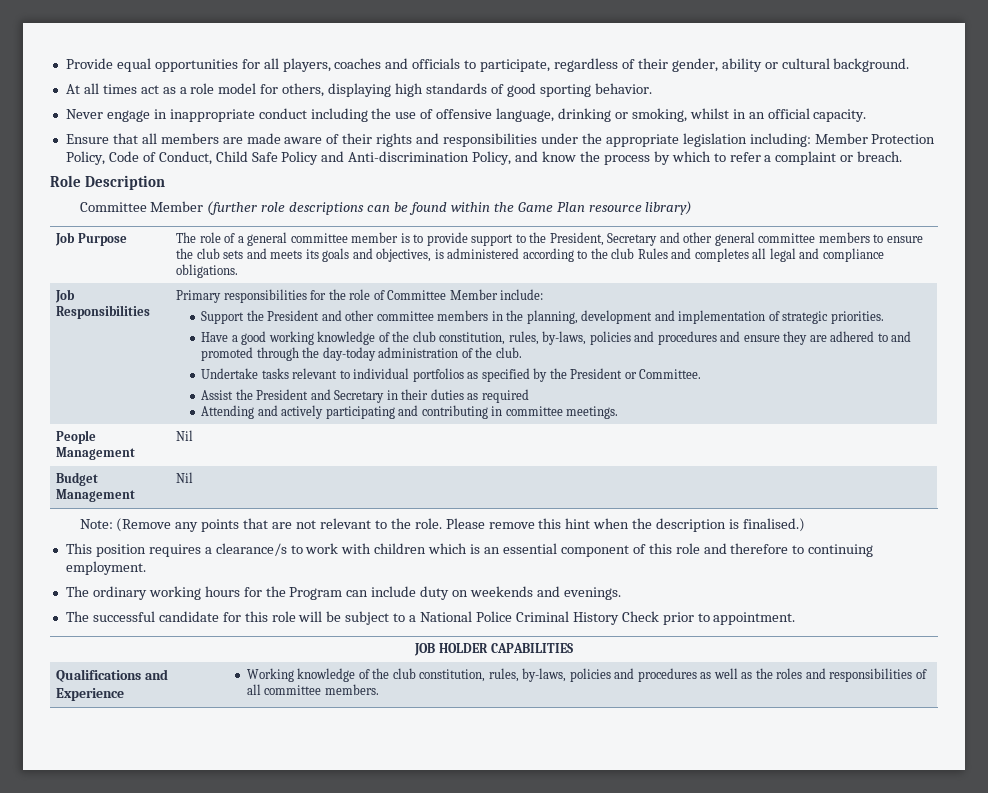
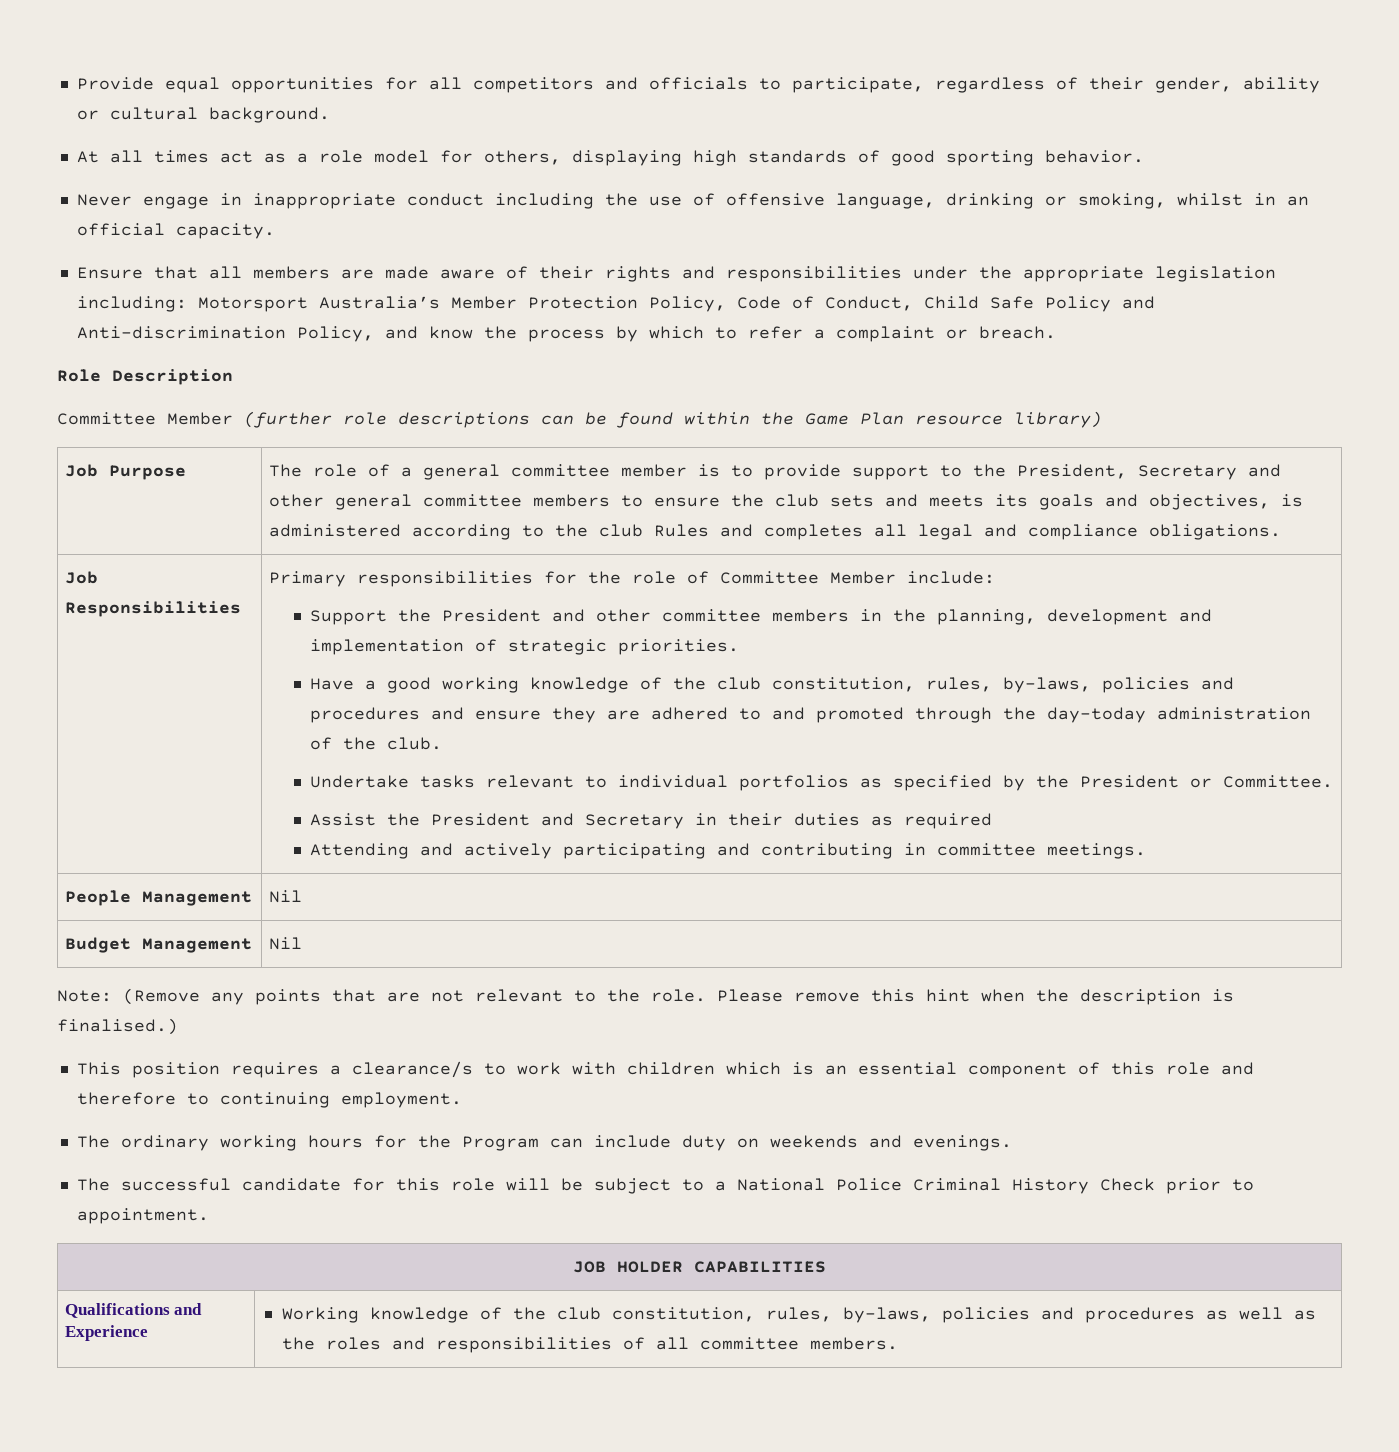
- Provide equal opportunities for all players, coaches and officials to participate, regardless of their gender, ability or cultural background.
+ Provide equal opportunities for all competitors and officials to participate, regardless of their gender, ability or cultural background.
- Ensure that all members are made aware of their rights and responsibilities under the appropriate legislation including: Member Protection Policy, Code of Conduct, Child Safe Policy and Anti-discrimination Policy, and know the process by which to refer a complaint or breach.
+ Ensure that all members are made aware of their rights and responsibilities under the appropriate legislation including: Motorsport Australia’s Member Protection Policy, Code of Conduct, Child Safe Policy and Anti-discrimination Policy, and know the process by which to refer a complaint or breach.

